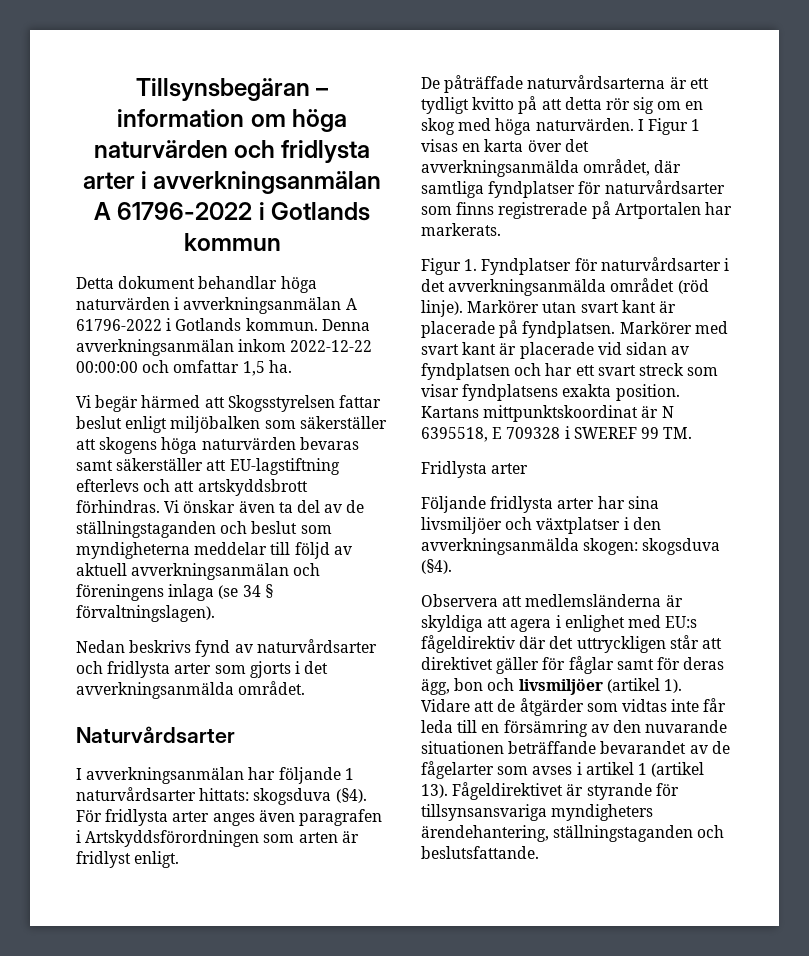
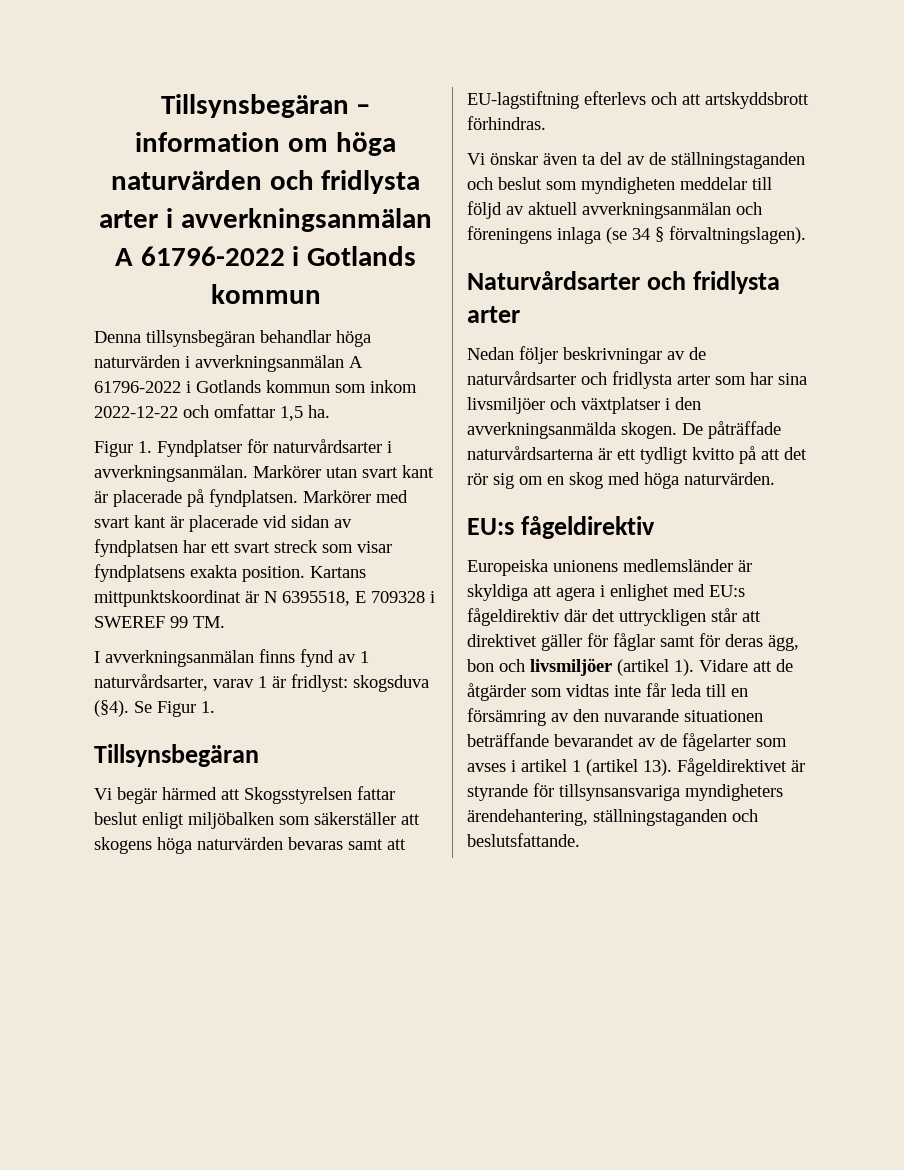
- Detta dokument behandlar höga naturvärden i avverkningsanmälan A 61796-2022 i Gotlands kommun. Denna avverkningsanmälan inkom 2022-12-22 00:00:00 och omfattar 1,5 ha.
+ Denna tillsynsbegäran behandlar höga naturvärden i avverkningsanmälan A 61796-2022 i Gotlands kommun som inkom 2022-12-22 och omfattar 1,5 ha.
- Vi begär härmed att Skogsstyrelsen fattar beslut enligt miljöbalken som säkerställer att skogens höga naturvärden bevaras samt säkerställer att EU-lagstiftning efterlevs och att artskyddsbrott förhindras. Vi önskar även ta del av de ställningstaganden och beslut som myndigheterna meddelar till följd av aktuell avverkningsanmälan och föreningens inlaga (se 34 § förvaltningslagen).
- Nedan beskrivs fynd av naturvårdsarter och fridlysta arter som gjorts i det avverkningsanmälda området.
- Naturvårdsarter
- I avverkningsanmälan har följande 1 naturvårdsarter hittats: skogsduva (§4). För fridlysta arter anges även paragrafen i Artskyddsförordningen som arten är fridlyst enligt.
- De påträffade naturvårdsarterna är ett tydligt kvitto på att detta rör sig om en skog med höga naturvärden. I Figur 1 visas en karta över det avverkningsanmälda området, där samtliga fyndplatser för naturvårdsarter som finns registrerade på Artportalen har markerats.
- Figur 1. Fyndplatser för naturvårdsarter i det avverkningsanmälda området (röd linje).
+ Figur 1. Fyndplatser för naturvårdsarter i avverkningsanmälan.
- Markörer med svart kant är placerade vid sidan av fyndplatsen och har ett svart streck som visar fyndplatsens exakta position.
+ Markörer med svart kant är placerade vid sidan av fyndplatsen har ett svart streck som visar fyndplatsens exakta position.
- Fridlysta arter
- Följande fridlysta arter har sina livsmiljöer och växtplatser i den avverkningsanmälda skogen: skogsduva (§4).
- Observera att medlemsländerna är skyldiga att agera i enlighet med EU:s fågeldirektiv där det uttryckligen står att direktivet gäller för fåglar samt för deras ägg, bon och livsmiljöer (artikel 1).
+ I avverkningsanmälan finns fynd av 1 naturvårdsarter, varav 1 är fridlyst: skogsduva (§4). Se Figur 1.
+ Tillsynsbegäran
+ Vi begär härmed att Skogsstyrelsen fattar beslut enligt miljöbalken som säkerställer att skogens höga naturvärden bevaras samt att EU-lagstiftning efterlevs och att artskyddsbrott förhindras.
+ Vi önskar även ta del av de ställningstaganden och beslut som myndigheten meddelar till följd av aktuell avverkningsanmälan och föreningens inlaga (se 34 § förvaltningslagen).
+ Naturvårdsarter och fridlysta arter
+ Nedan följer beskrivningar av de naturvårdsarter och fridlysta arter som har sina livsmiljöer och växtplatser i den avverkningsanmälda skogen. De påträffade naturvårdsarterna är ett tydligt kvitto på att det rör sig om en skog med höga naturvärden.
+ EU:s fågeldirektiv
+ Europeiska unionens medlemsländer är skyldiga att agera i enlighet med EU:s fågeldirektiv där det uttryckligen står att direktivet gäller för fåglar samt för deras ägg, bon och livsmiljöer (artikel 1).

